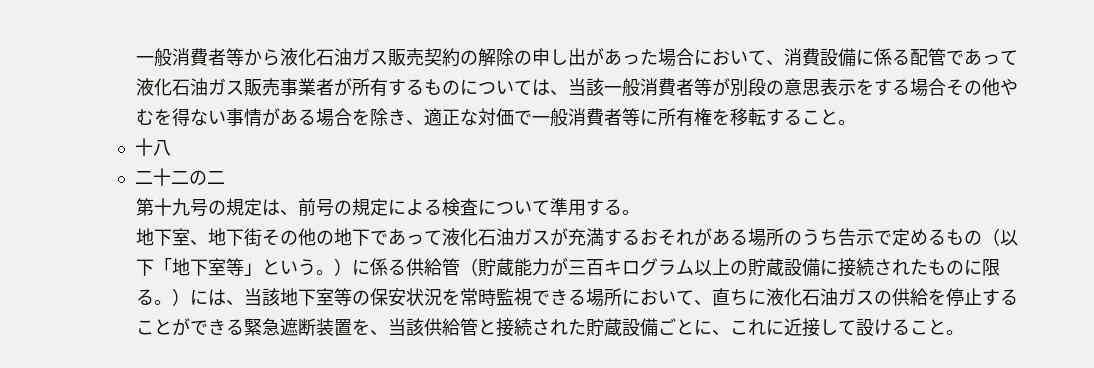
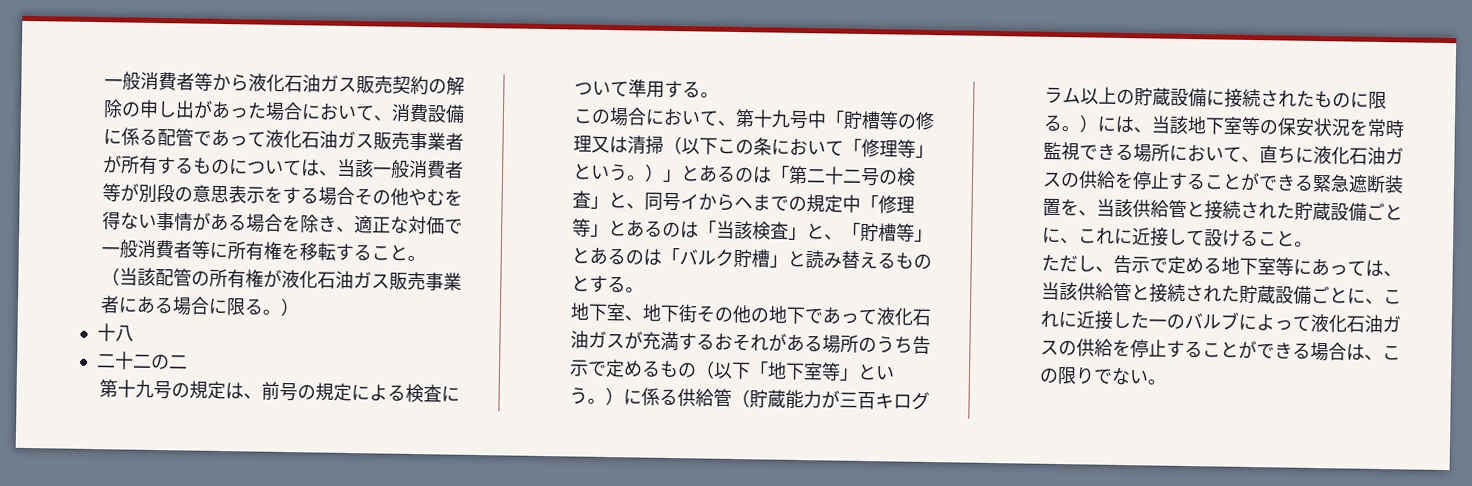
+ （当該配管の所有権が液化石油ガス販売事業者にある場合に限る。）
+ この場合において、第十九号中「貯槽等の修理又は清掃（以下この条において「修理等」という。）」とあるのは「第二十二号の検査」と、同号イからヘまでの規定中「修理等」とあるのは「当該検査」と、「貯槽等」とあるのは「バルク貯槽」と読み替えるものとする。
+ ただし、告示で定める地下室等にあっては、当該供給管と接続された貯蔵設備ごとに、これに近接した一のバルブによって液化石油ガスの供給を停止することができる場合は、この限りでない。

